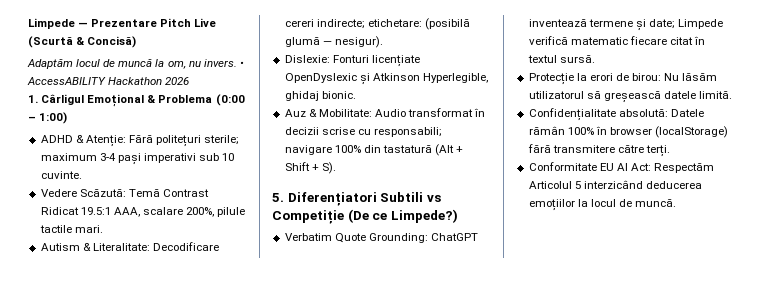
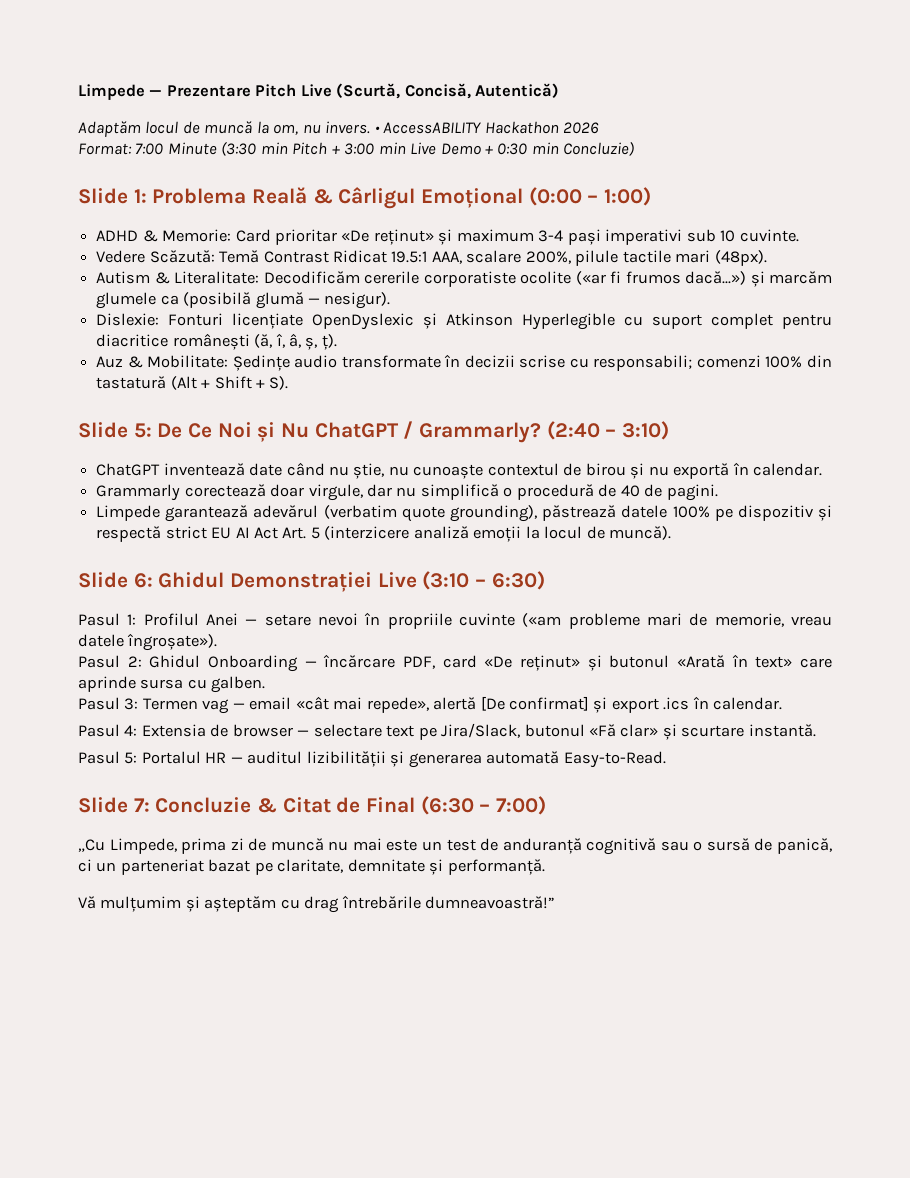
- Limpede — Prezentare Pitch Live (Scurtă & Concisă)
+ Limpede — Prezentare Pitch Live (Scurtă, Concisă, Autentică)
- 1. Cârligul Emoțional & Problema (0:00 – 1:00)
+ Format: 7:00 Minute (3:30 min Pitch + 3:00 min Live Demo + 0:30 min Concluzie)
+ Slide 1: Problema Reală & Cârligul Emoțional (0:00 – 1:00)
- ADHD & Atenție: Fără politețuri sterile; maximum 3-4 pași imperativi sub 10 cuvinte.
+ ADHD & Memorie: Card prioritar «De reținut» și maximum 3-4 pași imperativi sub 10 cuvinte.
- Vedere Scăzută: Temă Contrast Ridicat 19.5:1 AAA, scalare 200%, pilule tactile mari.
+ Vedere Scăzută: Temă Contrast Ridicat 19.5:1 AAA, scalare 200%, pilule tactile mari (48px).
- Autism & Literalitate: Decodificare cereri indirecte; etichetare: (posibilă glumă — nesigur).
+ Autism & Literalitate: Decodificăm cererile corporatiste ocolite («ar fi frumos dacă...») și marcăm glumele ca (posibilă glumă — nesigur).
- Dislexie: Fonturi licențiate OpenDyslexic și Atkinson Hyperlegible, ghidaj bionic.
+ Dislexie: Fonturi licențiate OpenDyslexic și Atkinson Hyperlegible cu suport complet pentru diacritice românești (ă, î, â, ș, ț).
- Auz & Mobilitate: Audio transformat în decizii scrise cu responsabili; navigare 100% din tastatură (Alt + Shift + S).
+ Auz & Mobilitate: Ședințe audio transformate în decizii scrise cu responsabili; comenzi 100% din tastatură (Alt + Shift + S).
- 5. Diferențiatori Subtili vs Competiție (De ce Limpede?)
- Verbatim Quote Grounding: ChatGPT inventează termene și date; Limpede verifică matematic fiecare citat în textul sursă.
- Protecție la erori de birou: Nu lăsăm utilizatorul să greșească datele limită.
- Confidențialitate absolută: Datele rămân 100% în browser (localStorage) fără transmitere către terți.
- Conformitate EU AI Act: Respectăm Articolul 5 interzicând deducerea emoțiilor la locul de muncă.
+ Slide 5: De Ce Noi și Nu ChatGPT / Grammarly? (2:40 – 3:10)
+ ChatGPT inventează date când nu știe, nu cunoaște contextul de birou și nu exportă în calendar.
+ Grammarly corectează doar virgule, dar nu simplifică o procedură de 40 de pagini.
+ Limpede garantează adevărul (verbatim quote grounding), păstrează datele 100% pe dispozitiv și respectă strict EU AI Act Art. 5 (interzicere analiză emoții la locul de muncă).
+ Slide 6: Ghidul Demonstrației Live (3:10 – 6:30)
+ Pasul 1: Profilul Anei — setare nevoi în propriile cuvinte («am probleme mari de memorie, vreau datele îngroșate»).
+ Pasul 2: Ghidul Onboarding — încărcare PDF, card «De reținut» și butonul «Arată în text» care aprinde sursa cu galben.
+ Pasul 3: Termen vag — email «cât mai repede», alertă [De confirmat] și export .ics în calendar.
+ Pasul 4: Extensia de browser — selectare text pe Jira/Slack, butonul «Fă clar» și scurtare instantă.
+ Pasul 5: Portalul HR — auditul lizibilității și generarea automată Easy-to-Read.
+ Slide 7: Concluzie & Citat de Final (6:30 – 7:00)
+ „Cu Limpede, prima zi de muncă nu mai este un test de anduranță cognitivă sau o sursă de panică, ci un parteneriat bazat pe claritate, demnitate și performanță.
+ Vă mulțumim și așteptăm cu drag întrebările dumneavoastră!”

